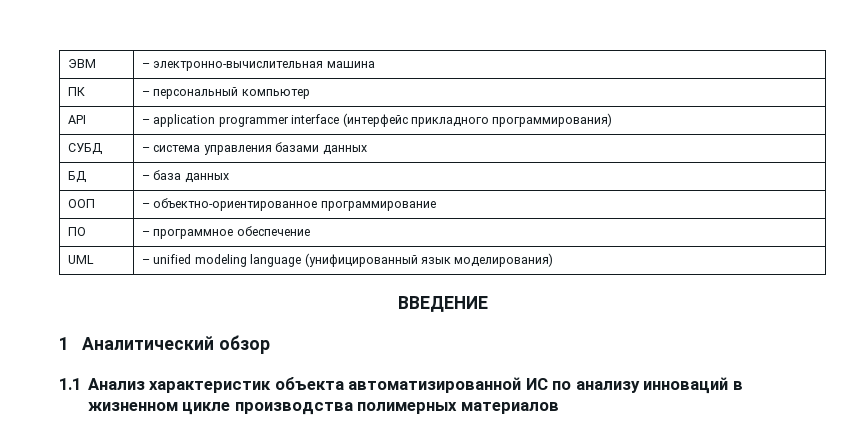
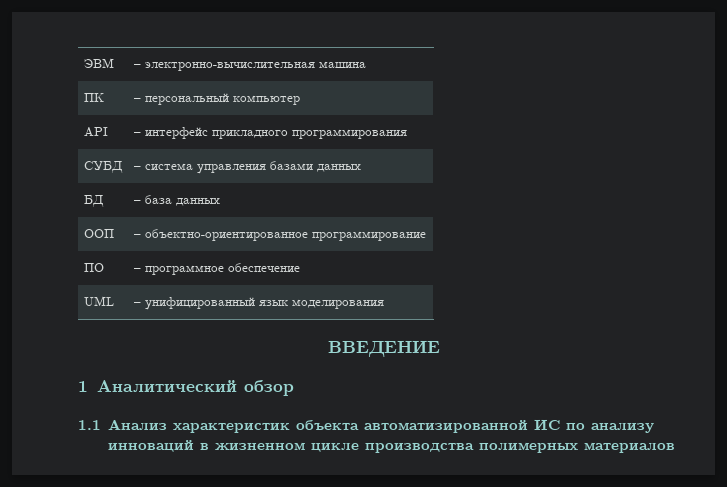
- API | – application programmer interface (интерфейс прикладного программирования)
+ API | – интерфейс прикладного программирования
- UML | – unified modeling language (унифицированный язык моделирования)
+ UML | – унифицированный язык моделирования

